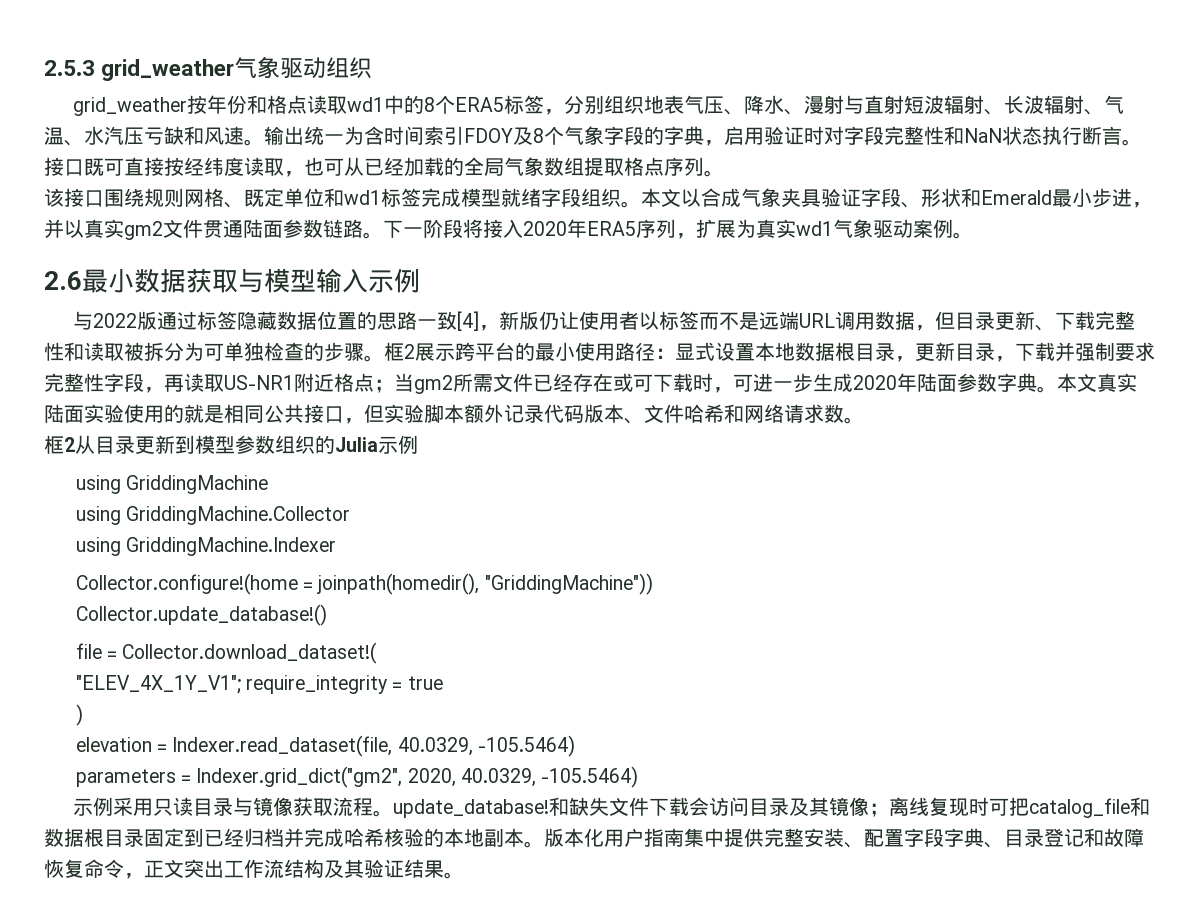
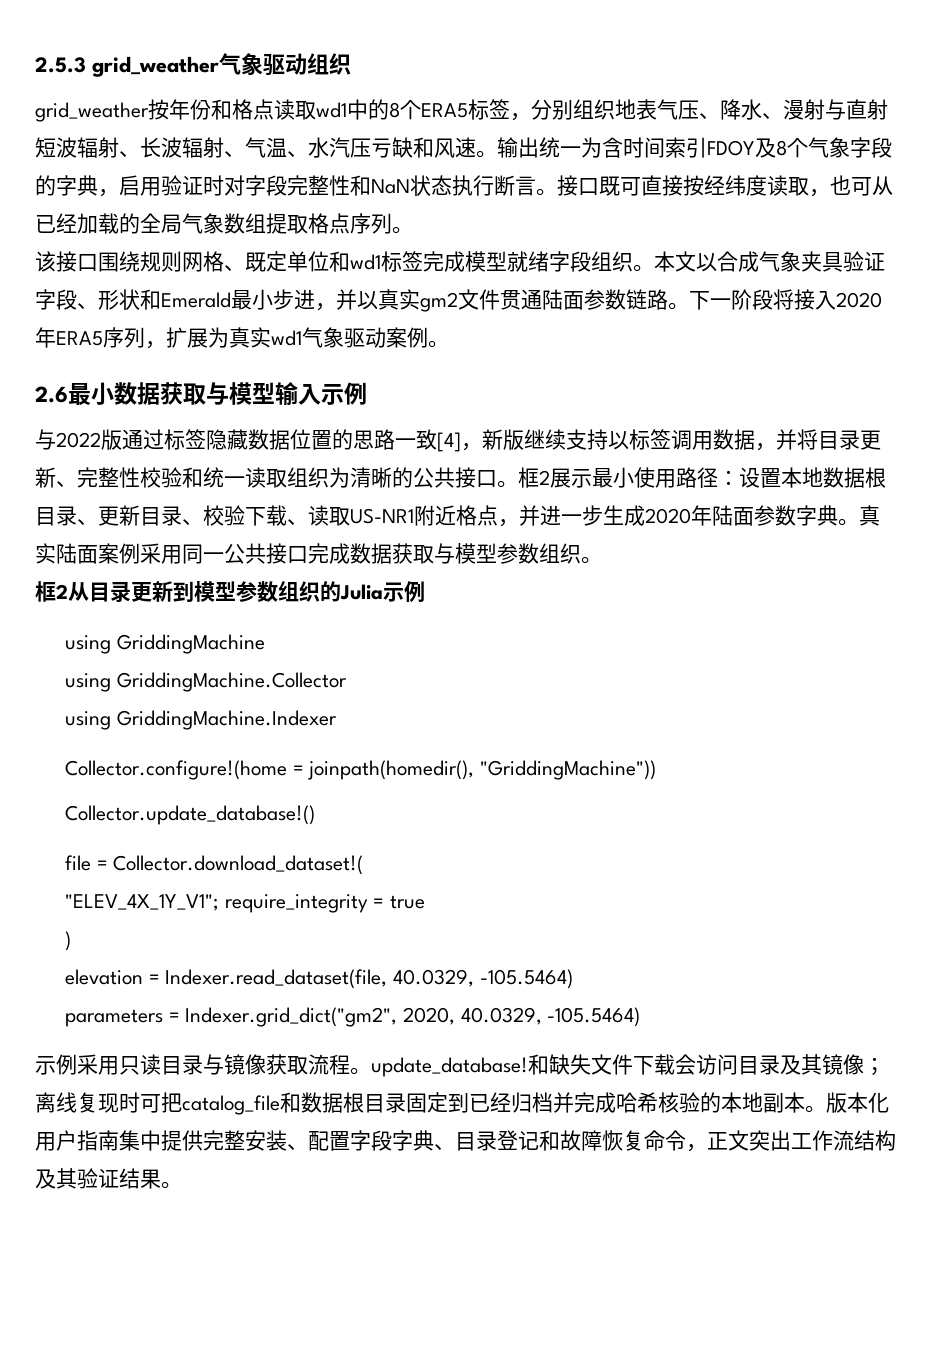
- 与2022版通过标签隐藏数据位置的思路一致[4]，新版仍让使用者以标签而不是远端URL调用数据，但目录更新、下载完整性和读取被拆分为可单独检查的步骤。
+ 与2022版通过标签隐藏数据位置的思路一致[4]，新版继续支持以标签调用数据，并将目录更新、完整性校验和统一读取组织为清晰的公共接口。
- 框2展示跨平台的最小使用路径：显式设置本地数据根目录，更新目录，下载并强制要求完整性字段，再读取US-NR1附近格点；当gm2所需文件已经存在或可下载时，可进一步生成2020年陆面参数字典。
+ 框2展示最小使用路径：设置本地数据根目录、更新目录、校验下载、读取US-NR1附近格点，并进一步生成2020年陆面参数字典。
- 本文真实陆面实验使用的就是相同公共接口，但实验脚本额外记录代码版本、文件哈希和网络请求数。
+ 真实陆面案例采用同一公共接口完成数据获取与模型参数组织。

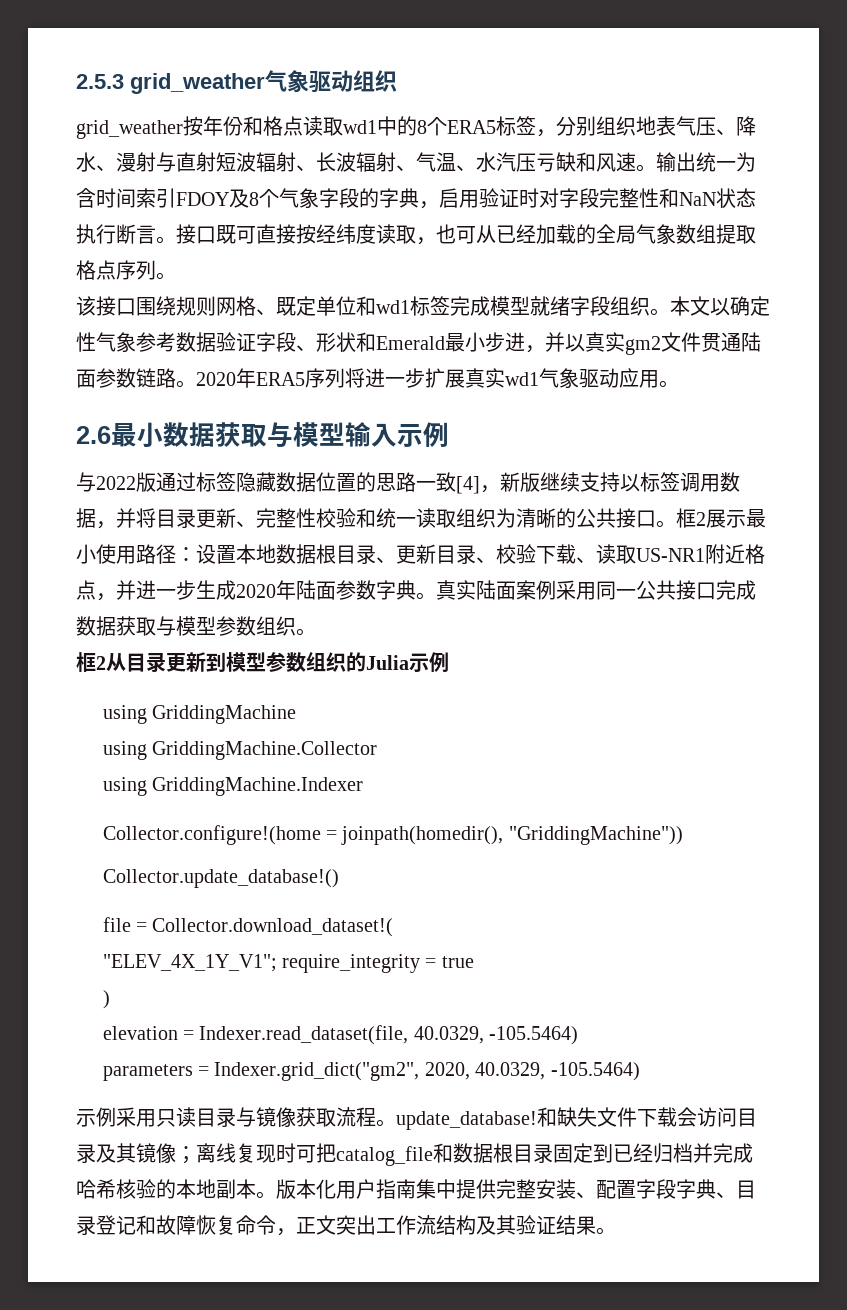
- 本文以合成气象夹具验证字段、形状和Emerald最小步进，并以真实gm2文件贯通陆面参数链路。
+ 本文以确定性气象参考数据验证字段、形状和Emerald最小步进，并以真实gm2文件贯通陆面参数链路。
- 下一阶段将接入2020年ERA5序列，扩展为真实wd1气象驱动案例。
+ 2020年ERA5序列将进一步扩展真实wd1气象驱动应用。

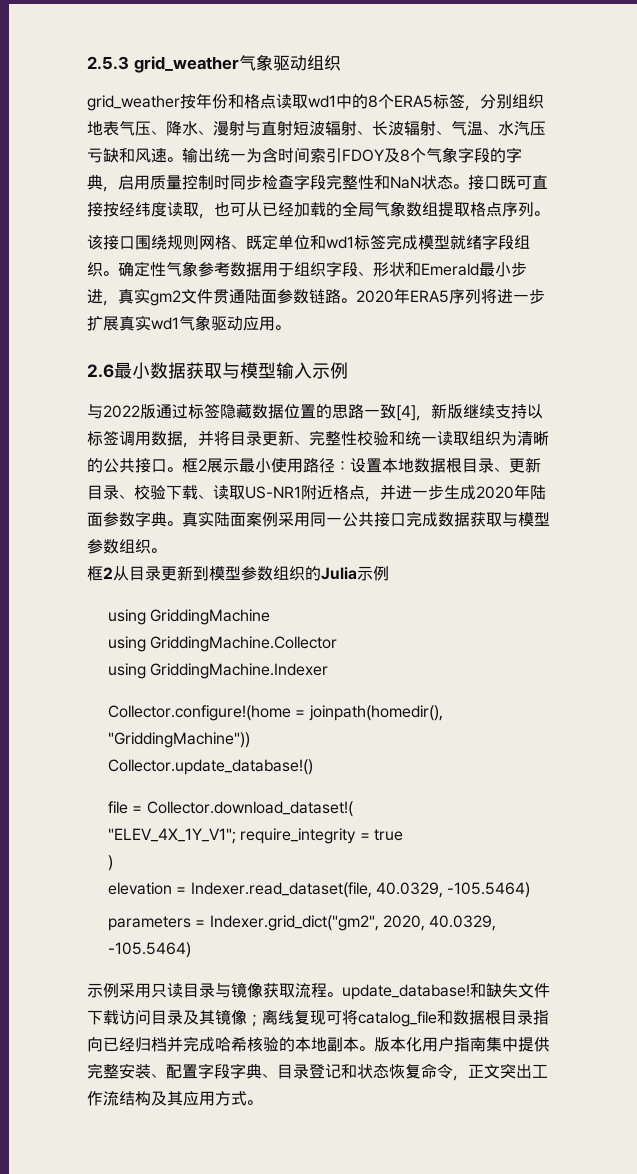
- 输出统一为含时间索引FDOY及8个气象字段的字典，启用验证时对字段完整性和NaN状态执行断言。
+ 输出统一为含时间索引FDOY及8个气象字段的字典，启用质量控制时同步检查字段完整性和NaN状态。
- 本文以确定性气象参考数据验证字段、形状和Emerald最小步进，并以真实gm2文件贯通陆面参数链路。
+ 确定性气象参考数据用于组织字段、形状和Emerald最小步进，真实gm2文件贯通陆面参数链路。
- 和缺失文件下载会访问目录及其镜像；离线复现时可把catalog_file和数据根目录固定到已经归档并完成哈希核验的本地副本。
+ 和缺失文件下载访问目录及其镜像；离线复现可将catalog_file和数据根目录指向已经归档并完成哈希核验的本地副本。
- 版本化用户指南集中提供完整安装、配置字段字典、目录登记和故障恢复命令，正文突出工作流结构及其验证结果。
+ 版本化用户指南集中提供完整安装、配置字段字典、目录登记和状态恢复命令，正文突出工作流结构及其应用方式。

